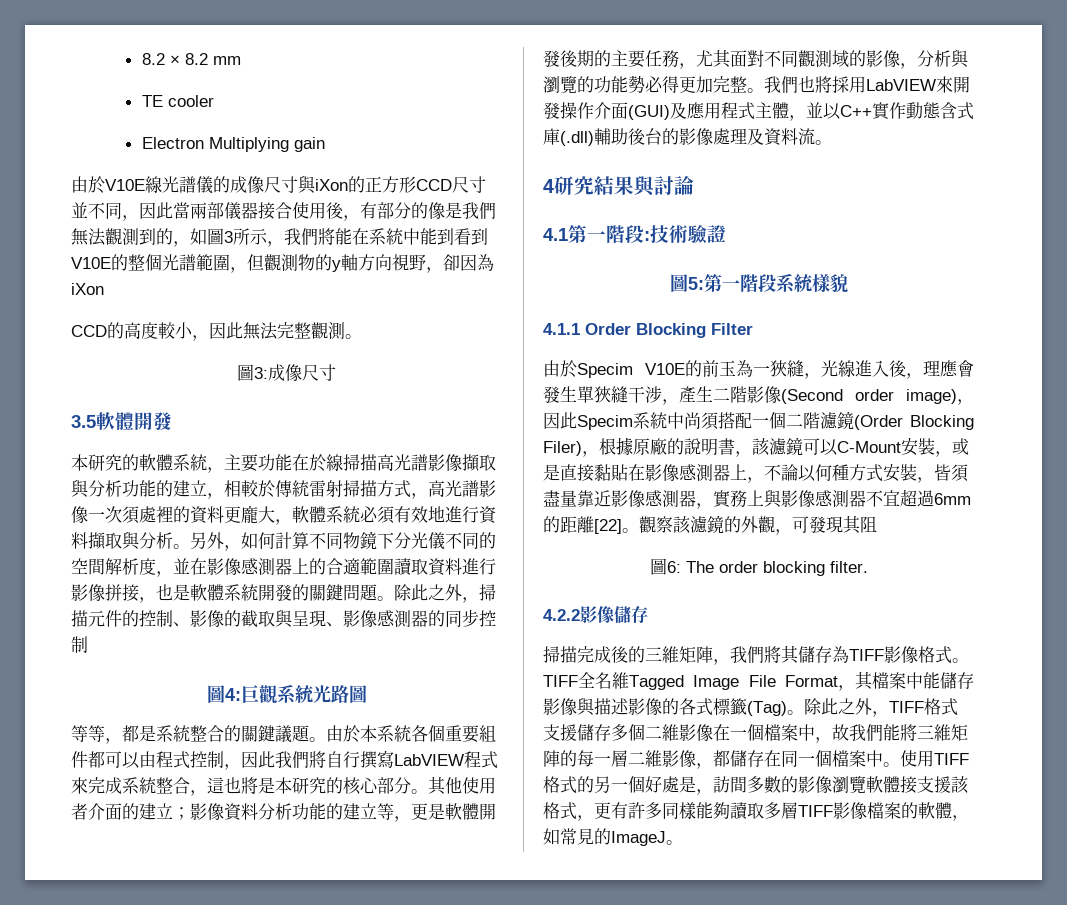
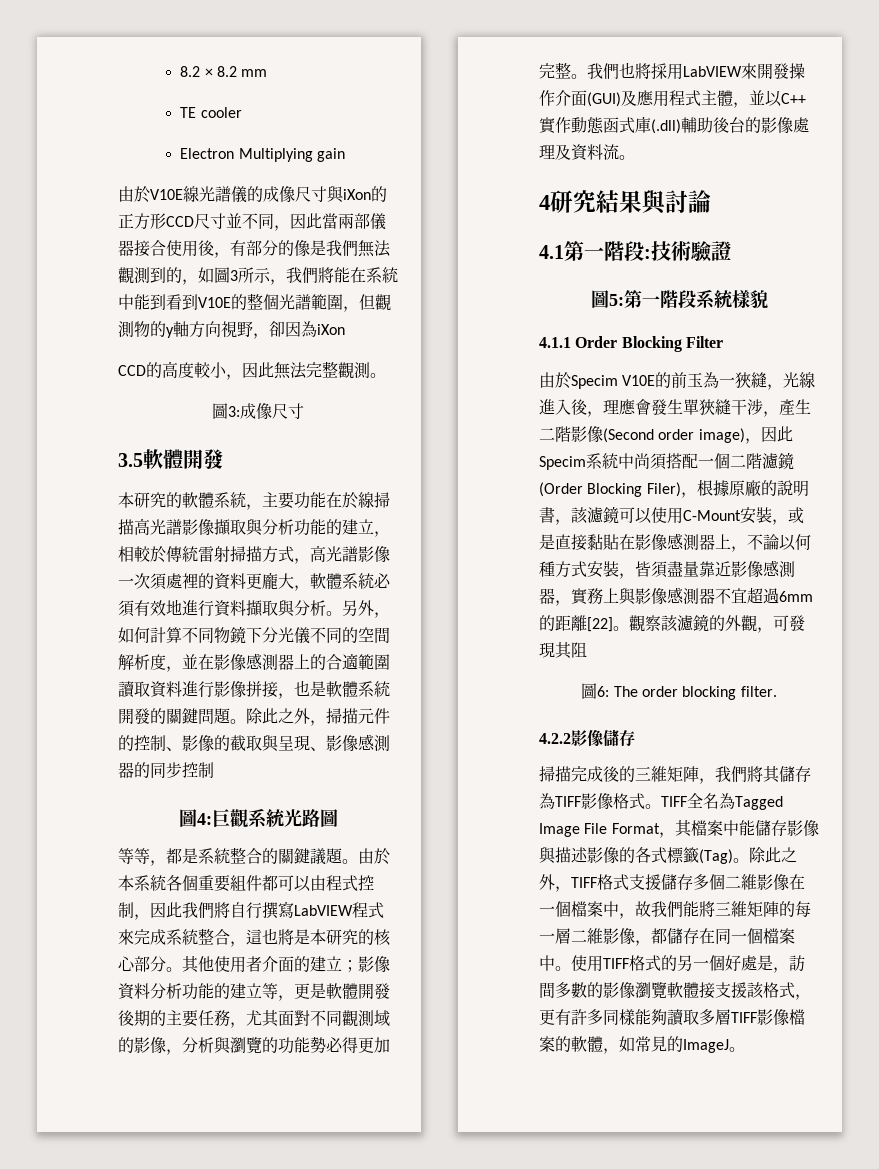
- 我們也將採用LabVIEW來開發操作介面(GUI)及應用程式主體，並以C++實作動態含式庫(.dll)輔助後台的影像處理及資料流。
+ 我們也將採用LabVIEW來開發操作介面(GUI)及應用程式主體，並以C++實作動態函式庫(.dll)輔助後台的影像處理及資料流。
- 由於Specim V10E的前玉為一狹縫，光線進入後，理應會發生單狹縫干涉，產生二階影像(Second order image)，因此Specim系統中尚須搭配一個二階濾鏡(Order Blocking Filer)，根據原廠的說明書，該濾鏡可以C-Mount安裝，或是直接黏貼在影像感測器上，不論以何種方式安裝，皆須盡量靠近影像感測器，實務上與影像感測器不宜超過6mm的距離[22]。
+ 由於Specim V10E的前玉為一狹縫，光線進入後，理應會發生單狹縫干涉，產生二階影像(Second order image)，因此Specim系統中尚須搭配一個二階濾鏡(Order Blocking Filer)，根據原廠的說明書，該濾鏡可以使用C-Mount安裝，或是直接黏貼在影像感測器上，不論以何種方式安裝，皆須盡量靠近影像感測器，實務上與影像感測器不宜超過6mm的距離[22]。
- TIFF全名維Tagged Image File Format，其檔案中能儲存影像與描述影像的各式標籤(Tag)。
+ TIFF全名為Tagged Image File Format，其檔案中能儲存影像與描述影像的各式標籤(Tag)。

